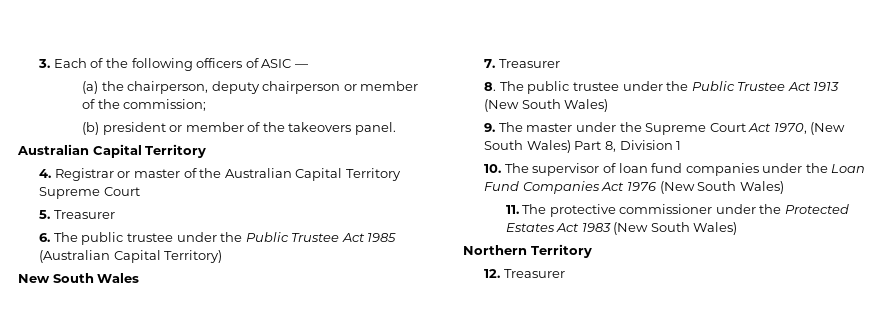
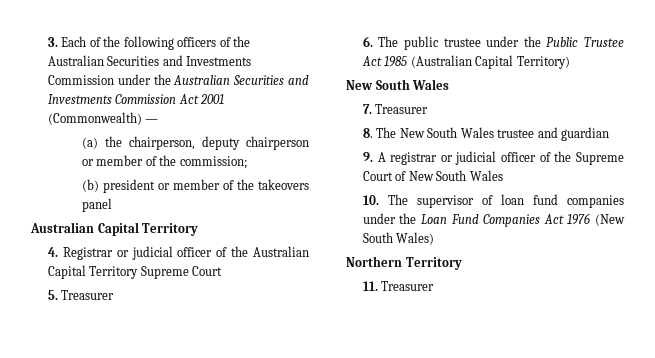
- 3. Each of the following officers of ASIC —
+ 3. Each of the following officers of the Australian Securities and Investments Commission under the Australian Securities and Investments Commission Act 2001 (Commonwealth) —
- (b) president or member of the takeovers panel.
+ (b) president or member of the takeovers panel
- 4. Registrar or master of the Australian Capital Territory Supreme Court
+ 4. Registrar or judicial officer of the Australian Capital Territory Supreme Court
- 8. The public trustee under the Public Trustee Act 1913 (New South Wales)
- 9. The master under the Supreme Court Act 1970, (New South Wales) Part 8, Division 1
+ 8. The New South Wales trustee and guardian
+ 9. A registrar or judicial officer of the Supreme Court of New South Wales
- 11. The protective commissioner under the Protected Estates Act 1983 (New South Wales)
- 12. Treasurer
+ 11. Treasurer

